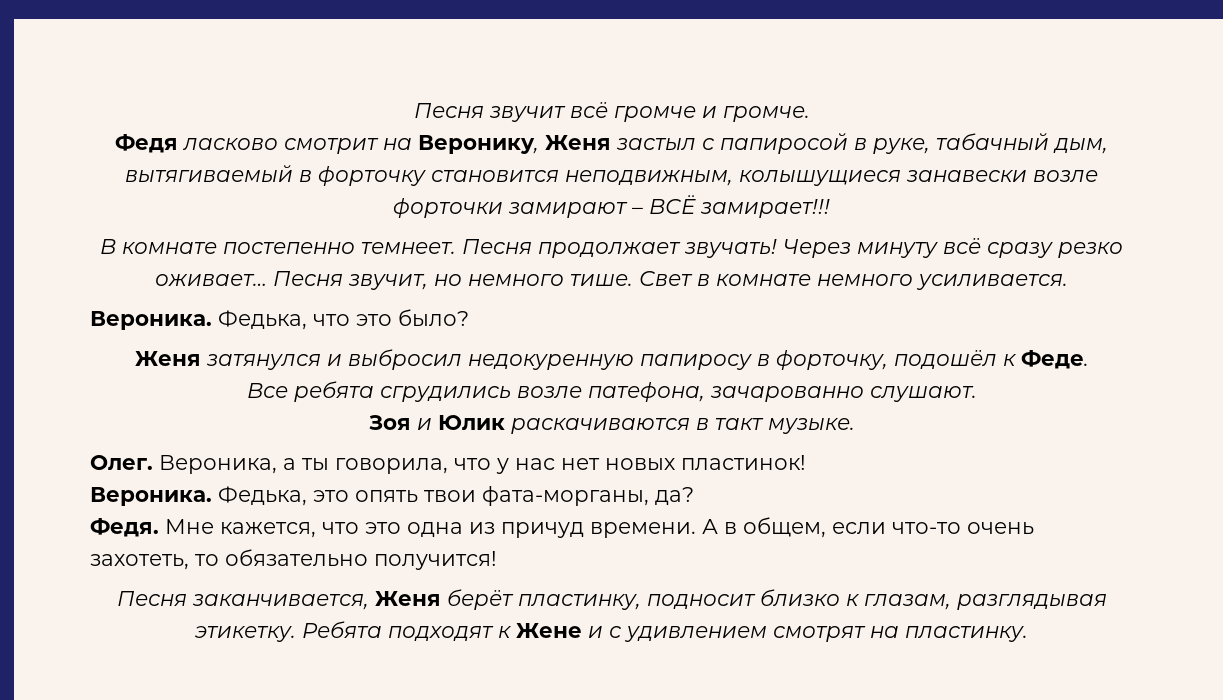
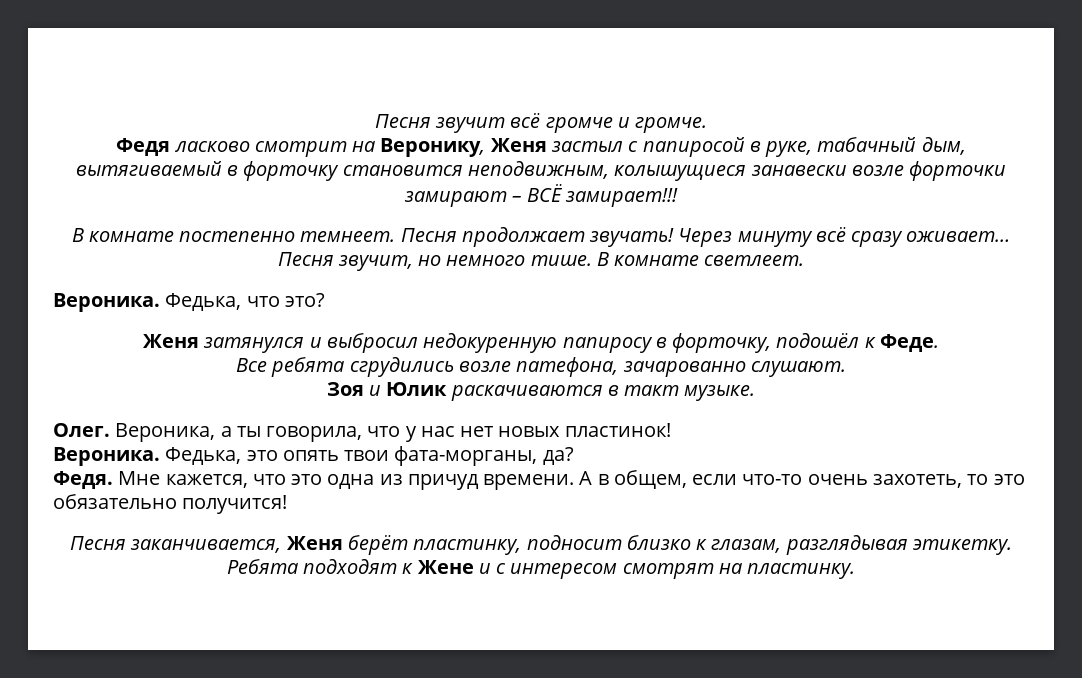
- Через минуту всё сразу резко оживает…
+ Через минуту всё сразу оживает…
- Свет в комнате немного усиливается.
+ В комнате светлеет.
- Федька, что это было?
+ Федька, что это?
- А в общем, если что-то очень захотеть, то обязательно получится!
+ А в общем, если что-то очень захотеть, то это обязательно получится!
- Ребята подходят к Жене и с удивлением смотрят на пластинку.
+ Ребята подходят к Жене и с интересом смотрят на пластинку.

